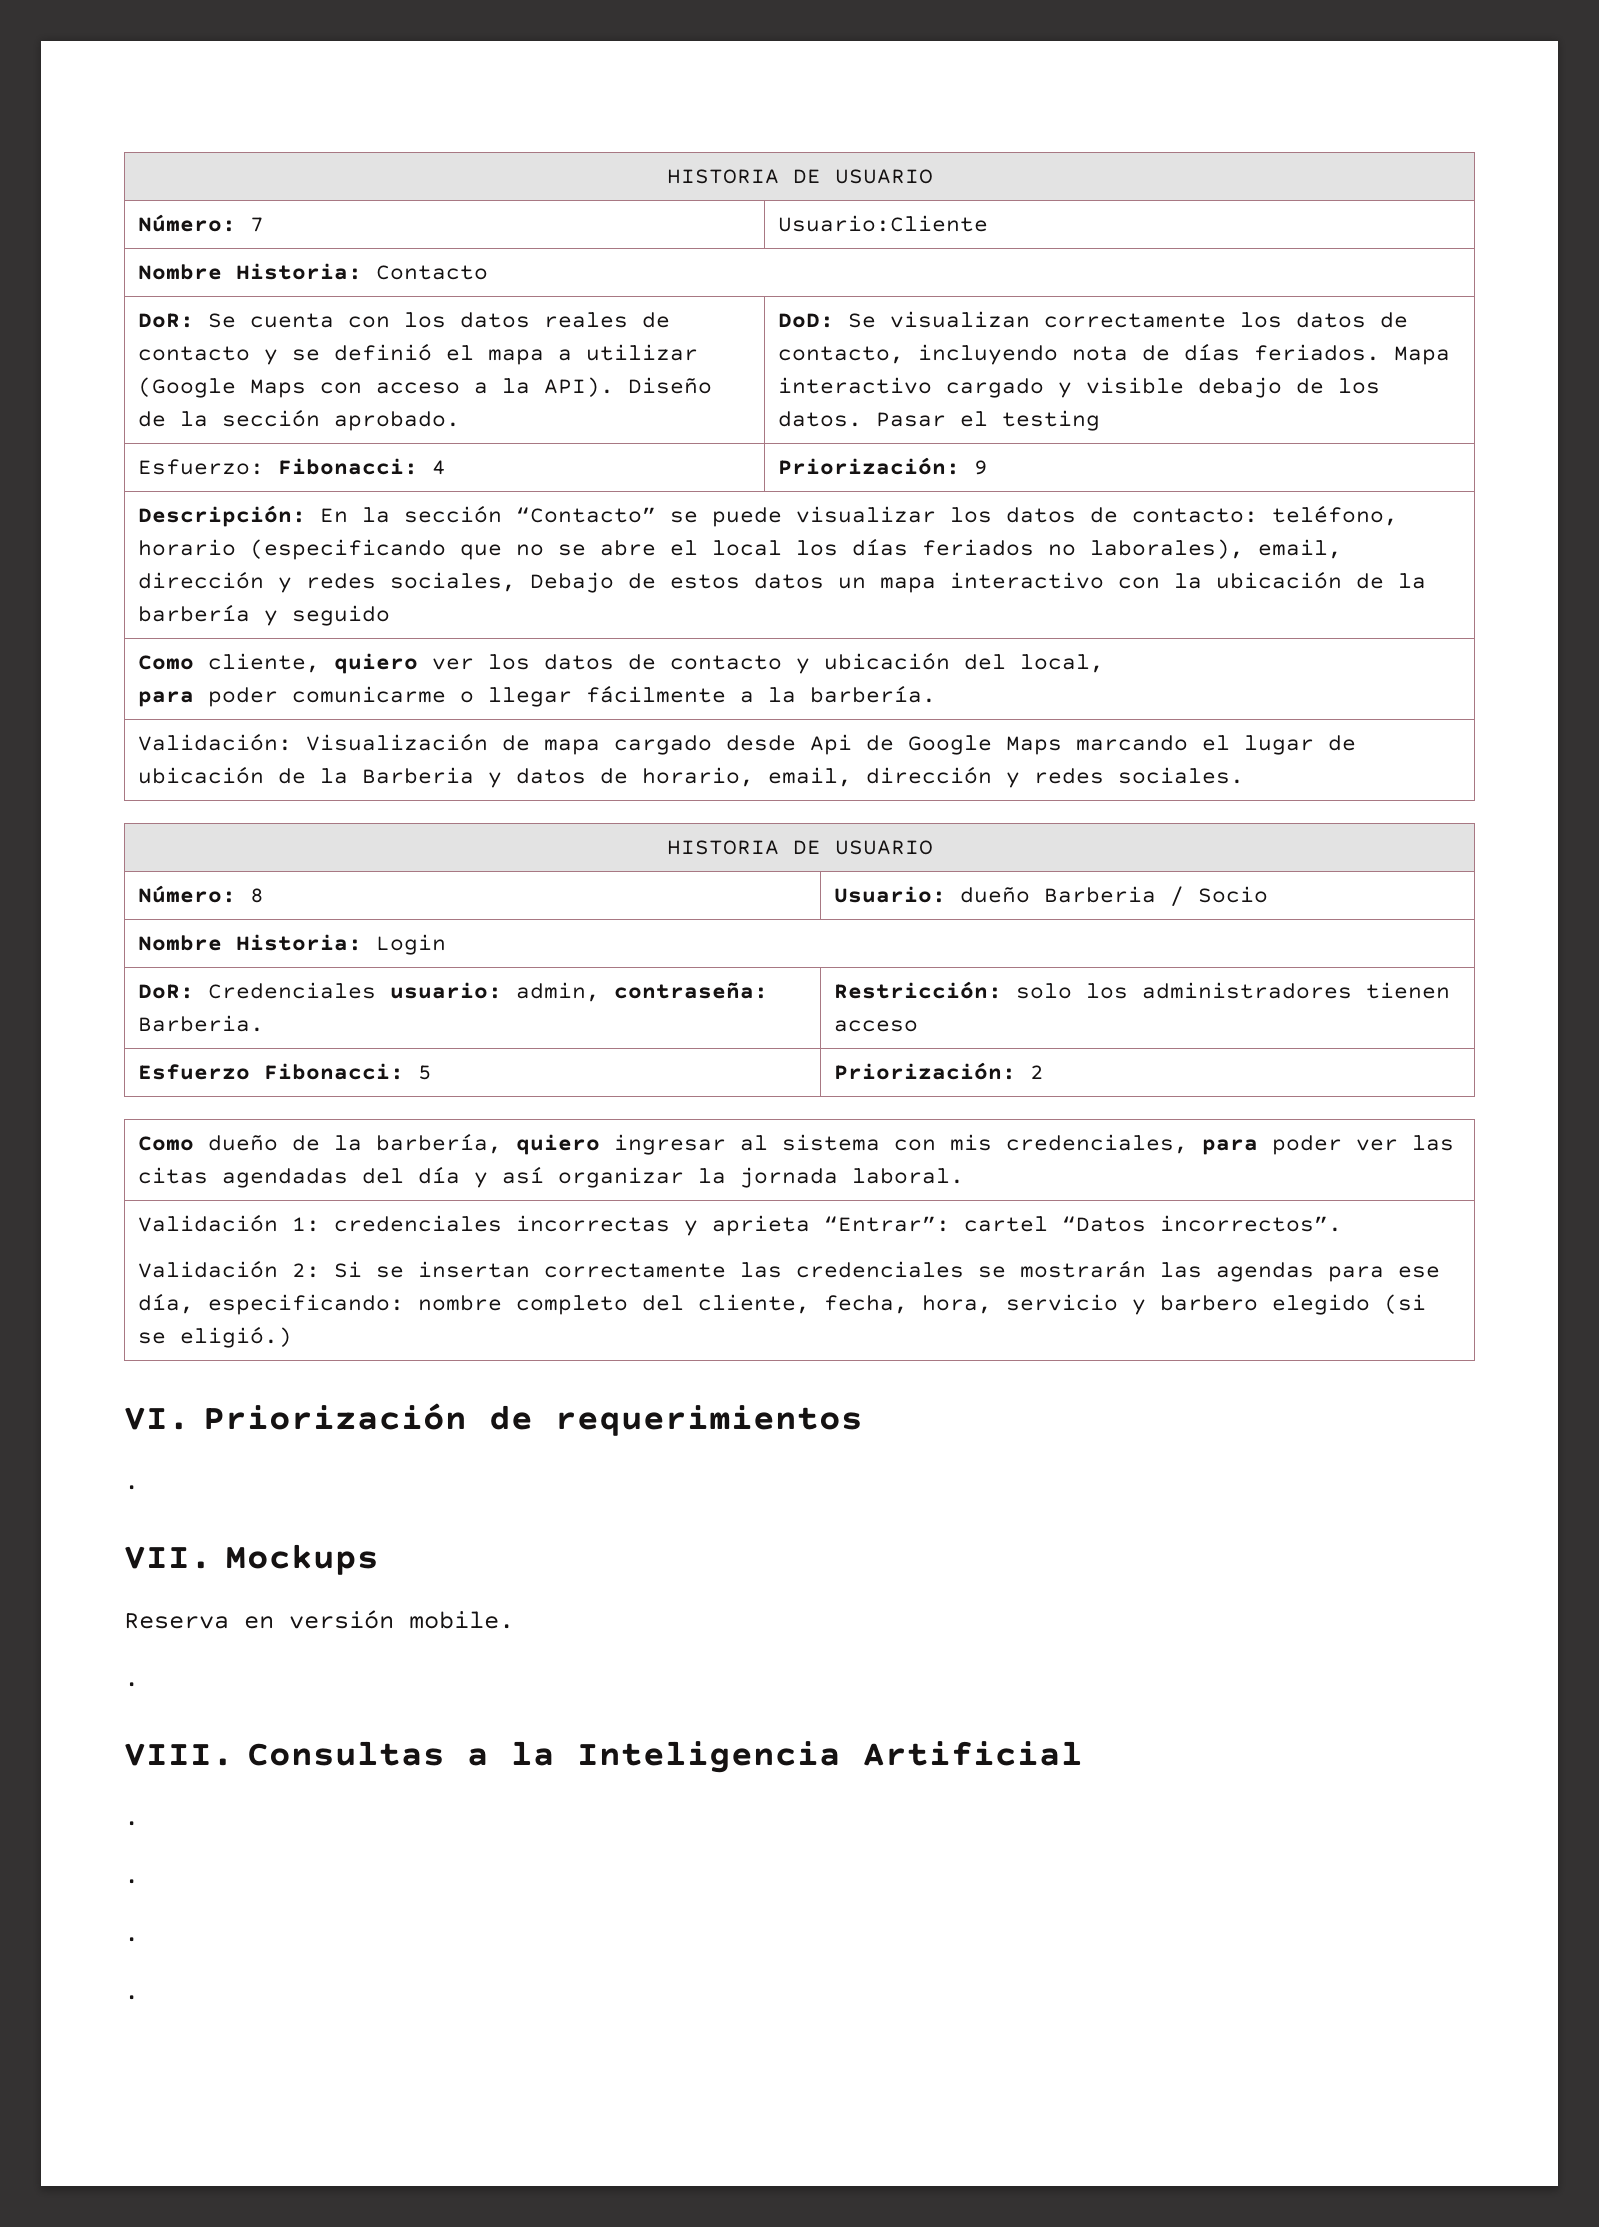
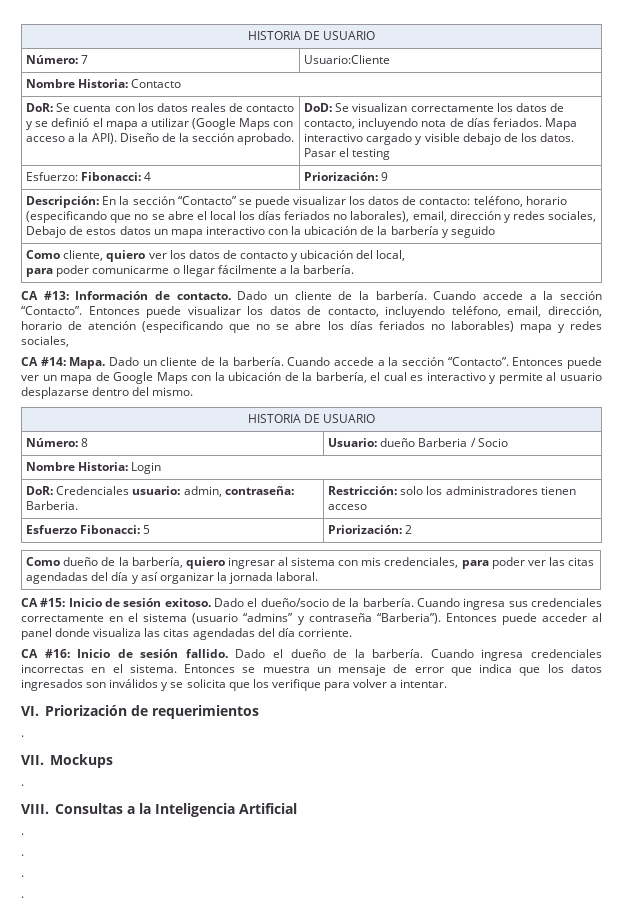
- Validación: Visualización de mapa cargado desde Api de Google Maps marcando el lugar de ubicación de la Barberia y datos de horario, email, dirección y redes sociales.
+ CA #13: Información de contacto. Dado un cliente de la barbería. Cuando accede a la sección “Contacto”. Entonces puede visualizar los datos de contacto, incluyendo teléfono, email, dirección, horario de atención (especificando que no se abre los días feriados no laborables) mapa y redes sociales,
+ CA #14: Mapa. Dado un cliente de la barbería. Cuando accede a la sección “Contacto”. Entonces puede ver un mapa de Google Maps con la ubicación de la barbería, el cual es interactivo y permite al usuario desplazarse dentro del mismo.
- Validación 1: credenciales incorrectas y aprieta “Entrar”: cartel “Datos incorrectos”.
- Validación 2: Si se insertan correctamente las credenciales se mostrarán las agendas para ese día, especificando: nombre completo del cliente, fecha, hora, servicio y barbero elegido (si se eligió.)
+ CA #15: Inicio de sesión exitoso. Dado el dueño/socio de la barbería. Cuando ingresa sus credenciales correctamente en el sistema (usuario “admins” y contraseña “Barberia”). Entonces puede acceder al panel donde visualiza las citas agendadas del día corriente.
+ CA #16: Inicio de sesión fallido. Dado el dueño de la barbería. Cuando ingresa credenciales incorrectas en el sistema. Entonces se muestra un mensaje de error que indica que los datos ingresados son inválidos y se solicita que los verifique para volver a intentar.
- Reserva en versión mobile.

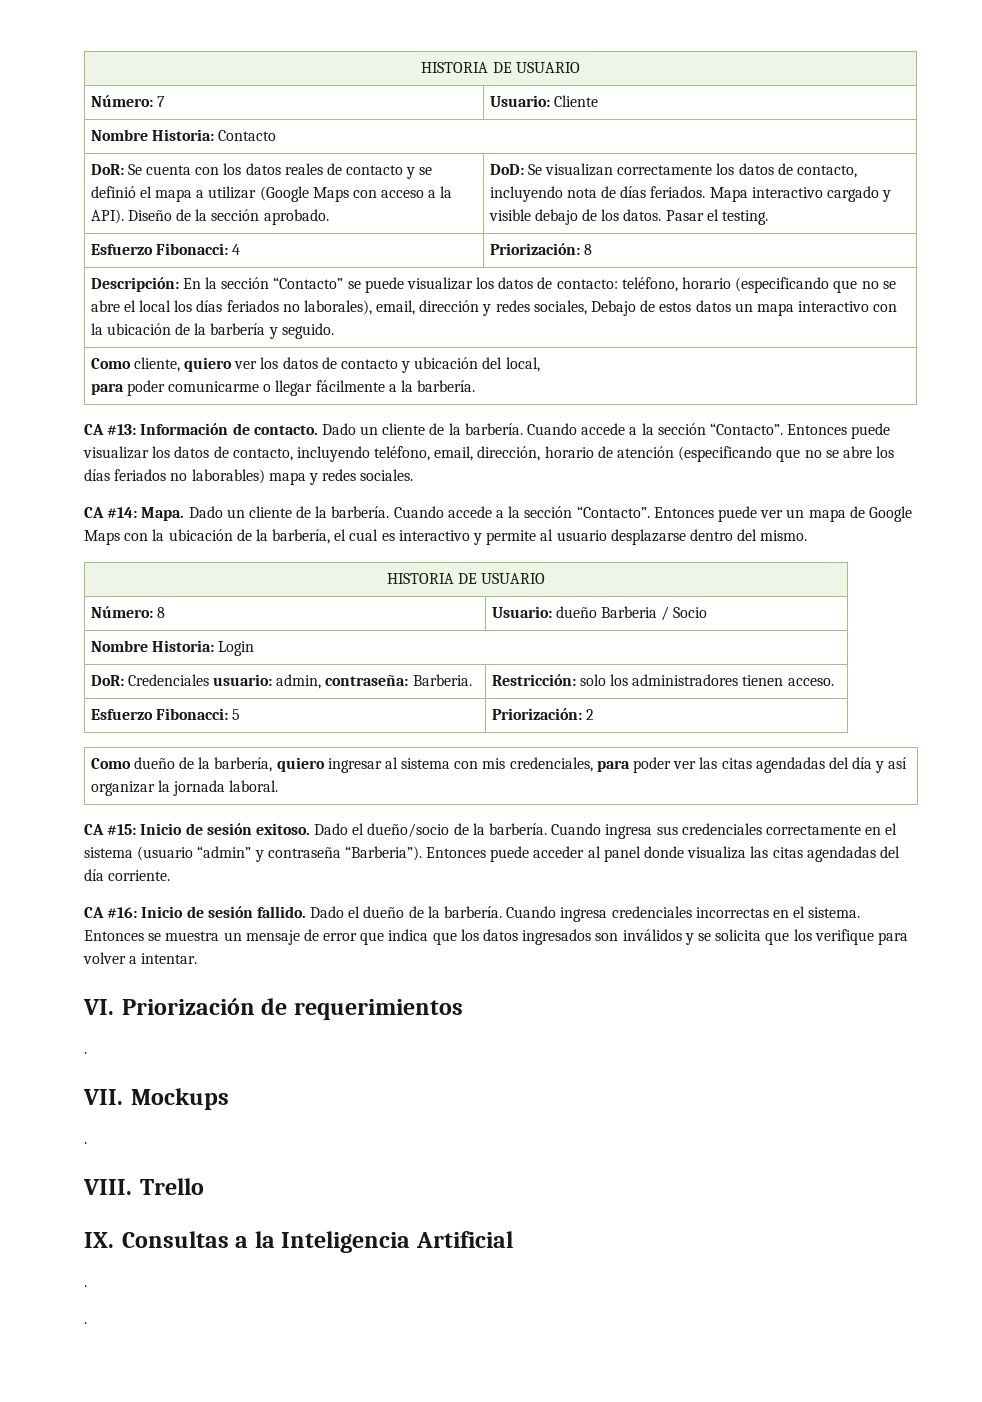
- Número: 7 | Usuario:Cliente
+ Número: 7 | Usuario: Cliente
- Pasar el testing
- Esfuerzo: Fibonacci: 4 | Priorización: 9
+ Pasar el testing.
+ Esfuerzo Fibonacci: 4 | Priorización: 8
- Descripción: En la sección “Contacto” se puede visualizar los datos de contacto: teléfono, horario (especificando que no se abre el local los días feriados no laborales), email, dirección y redes sociales, Debajo de estos datos un mapa interactivo con la ubicación de la barbería y seguido
+ Descripción: En la sección “Contacto” se puede visualizar los datos de contacto: teléfono, horario (especificando que no se abre el local los días feriados no laborales), email, dirección y redes sociales, Debajo de estos datos un mapa interactivo con la ubicación de la barbería y seguido.
- Entonces puede visualizar los datos de contacto, incluyendo teléfono, email, dirección, horario de atención (especificando que no se abre los días feriados no laborables) mapa y redes sociales,
+ Entonces puede visualizar los datos de contacto, incluyendo teléfono, email, dirección, horario de atención (especificando que no se abre los días feriados no laborables) mapa y redes sociales.
- DoR: Credenciales usuario: admin, contraseña: Barberia. | Restricción: solo los administradores tienen acceso
+ DoR: Credenciales usuario: admin, contraseña: Barberia. | Restricción: solo los administradores tienen acceso.
- Cuando ingresa sus credenciales correctamente en el sistema (usuario “admins” y contraseña “Barberia”).
+ Cuando ingresa sus credenciales correctamente en el sistema (usuario “admin” y contraseña “Barberia”).
- Consultas a la Inteligencia Artificial
+ Trello
+ IX. Consultas a la Inteligencia Artificial
- .
- .

